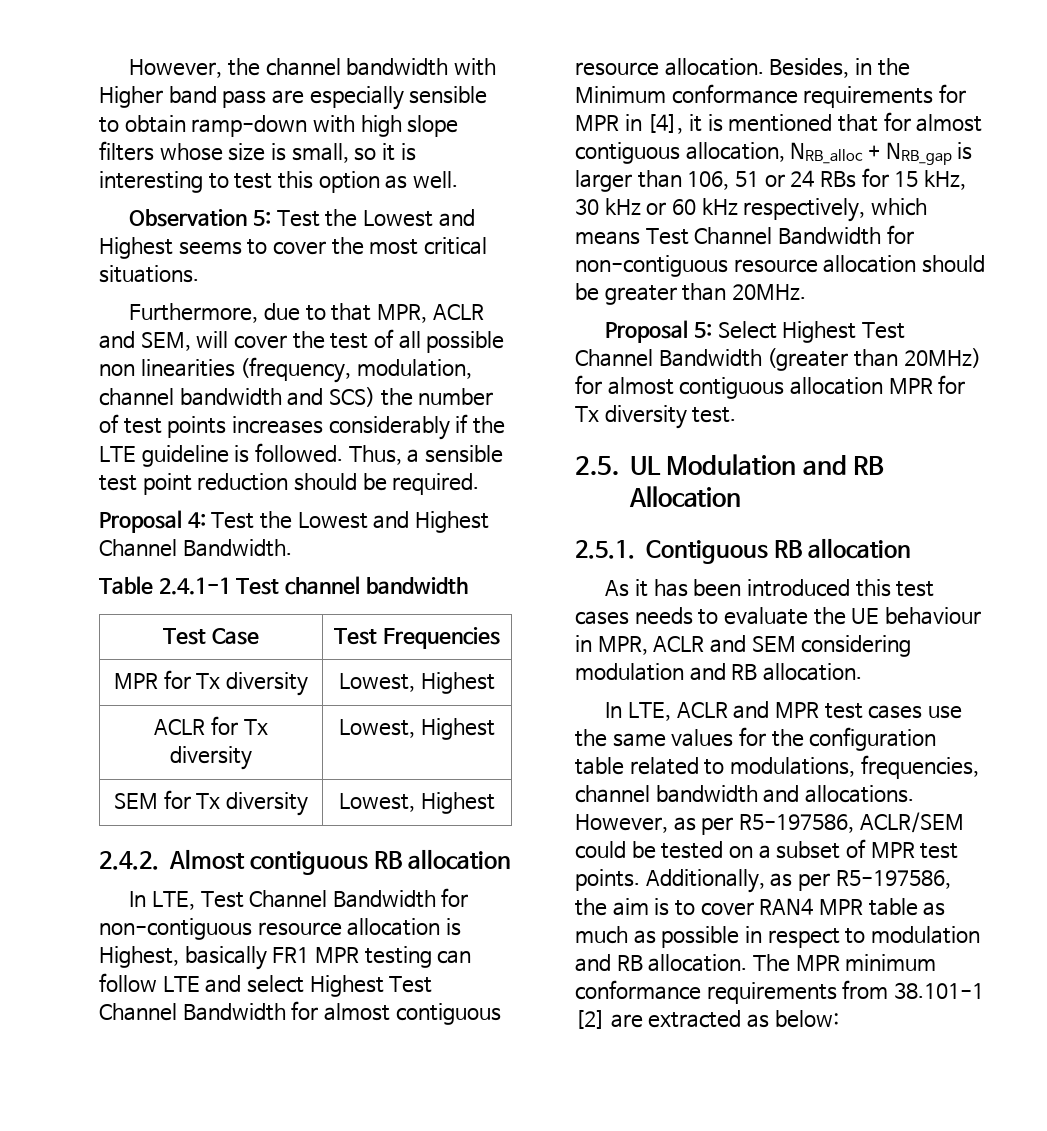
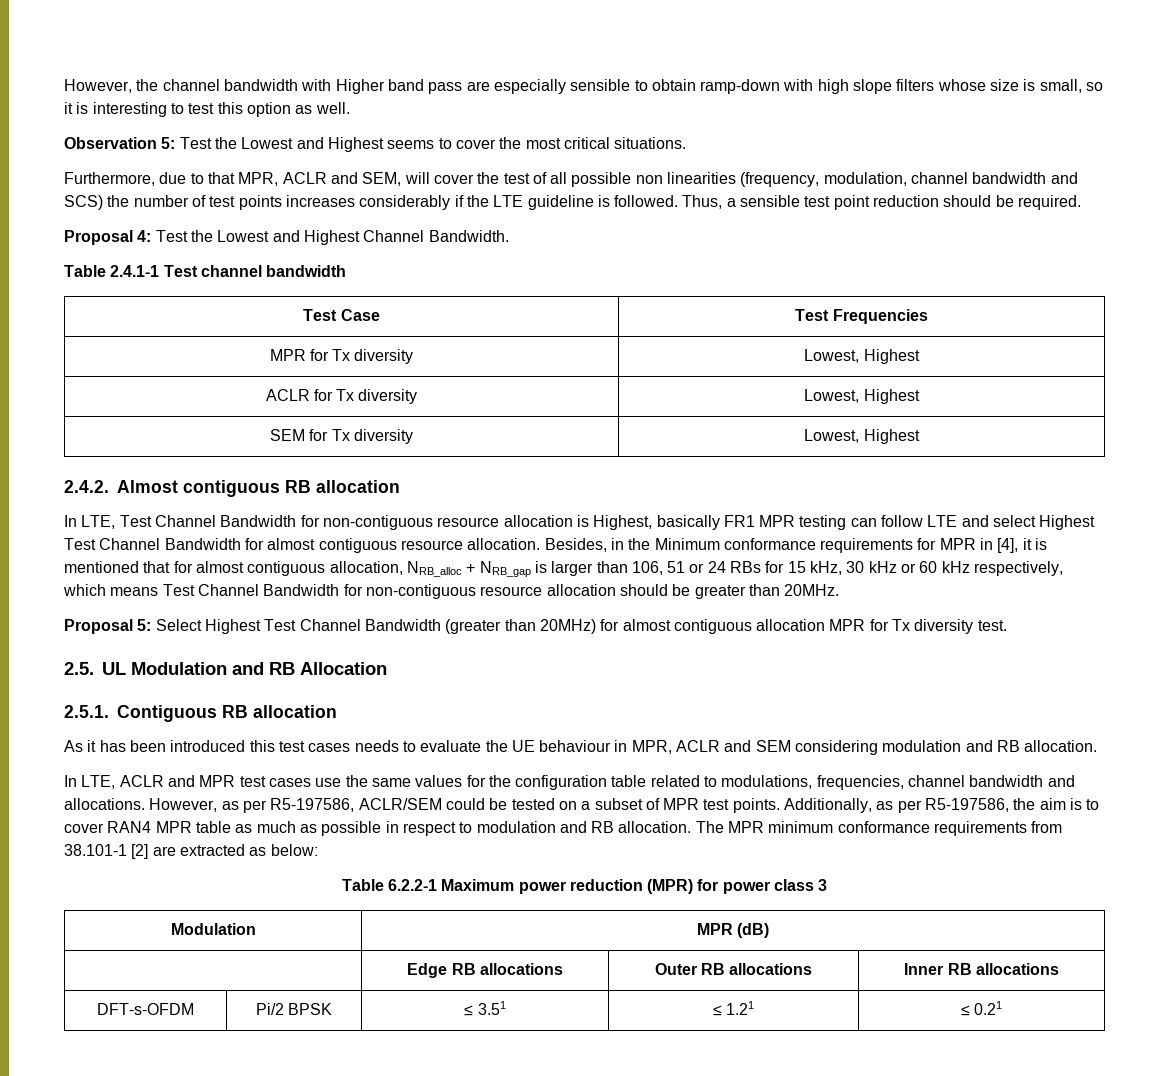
+ Table 6.2.2-1 Maximum power reduction (MPR) for power class 3
+ Modulation | MPR (dB)
+ | Edge RB allocations | Outer RB allocations | Inner RB allocations
+ DFT-s-OFDM | Pi/2 BPSK | ≤ 3.51 | ≤ 1.21 | ≤ 0.21

